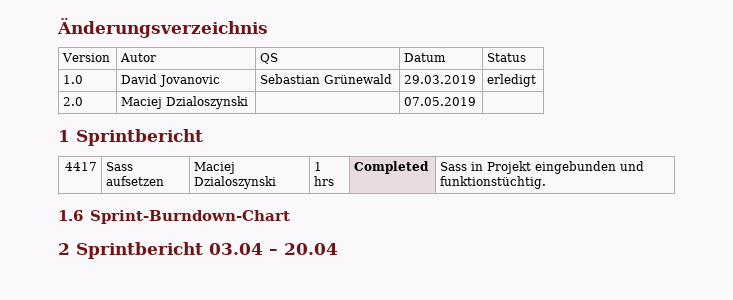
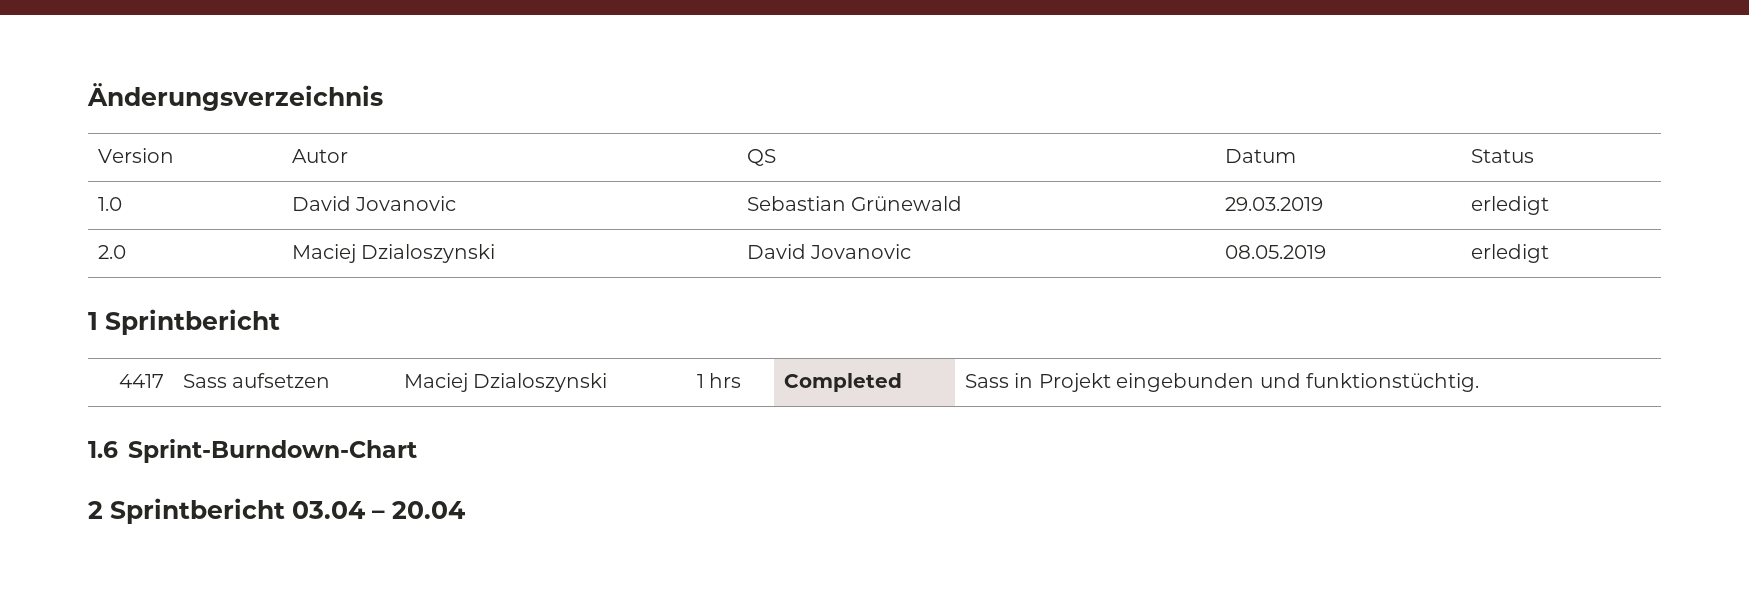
- 2.0 | Maciej Dzialoszynski | | 07.05.2019 |
+ 2.0 | Maciej Dzialoszynski | David Jovanovic | 08.05.2019 | erledigt

